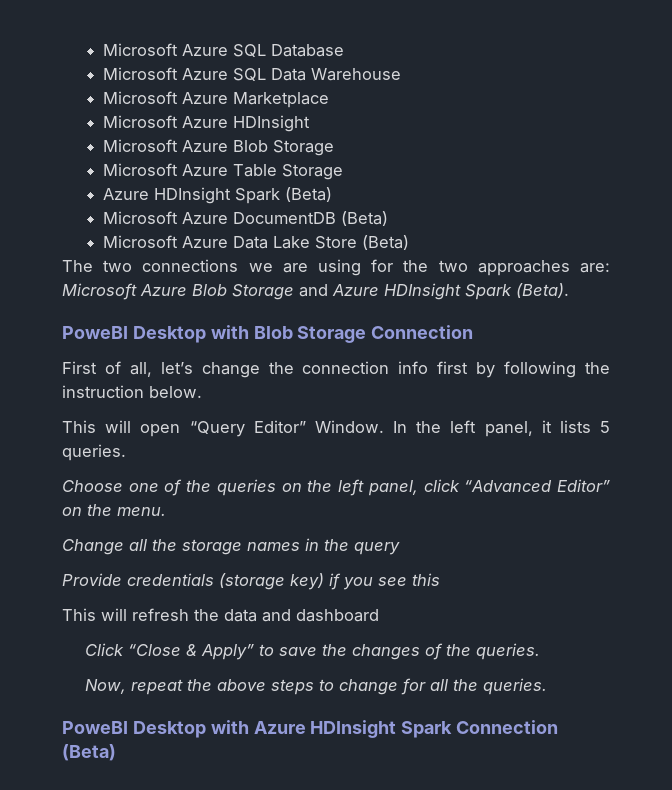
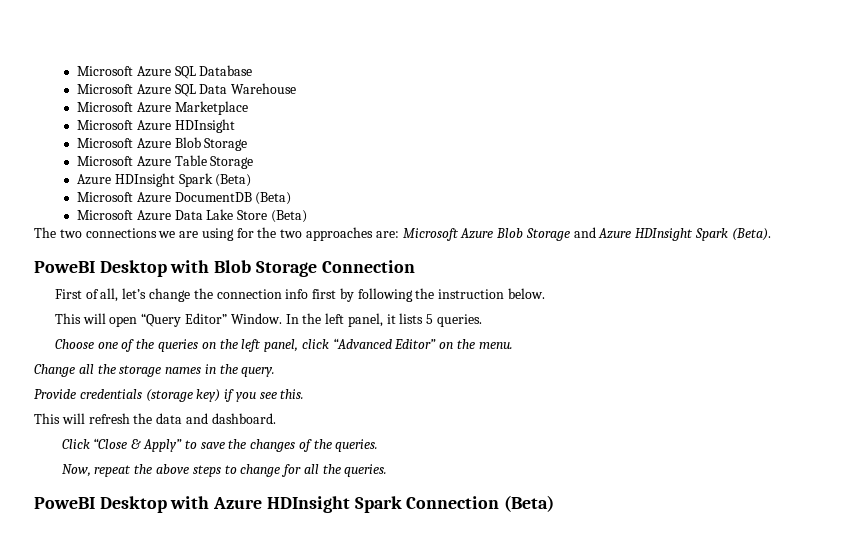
- Change all the storage names in the query
+ Change all the storage names in the query.
- Provide credentials (storage key) if you see this
+ Provide credentials (storage key) if you see this.
- This will refresh the data and dashboard
+ This will refresh the data and dashboard.

